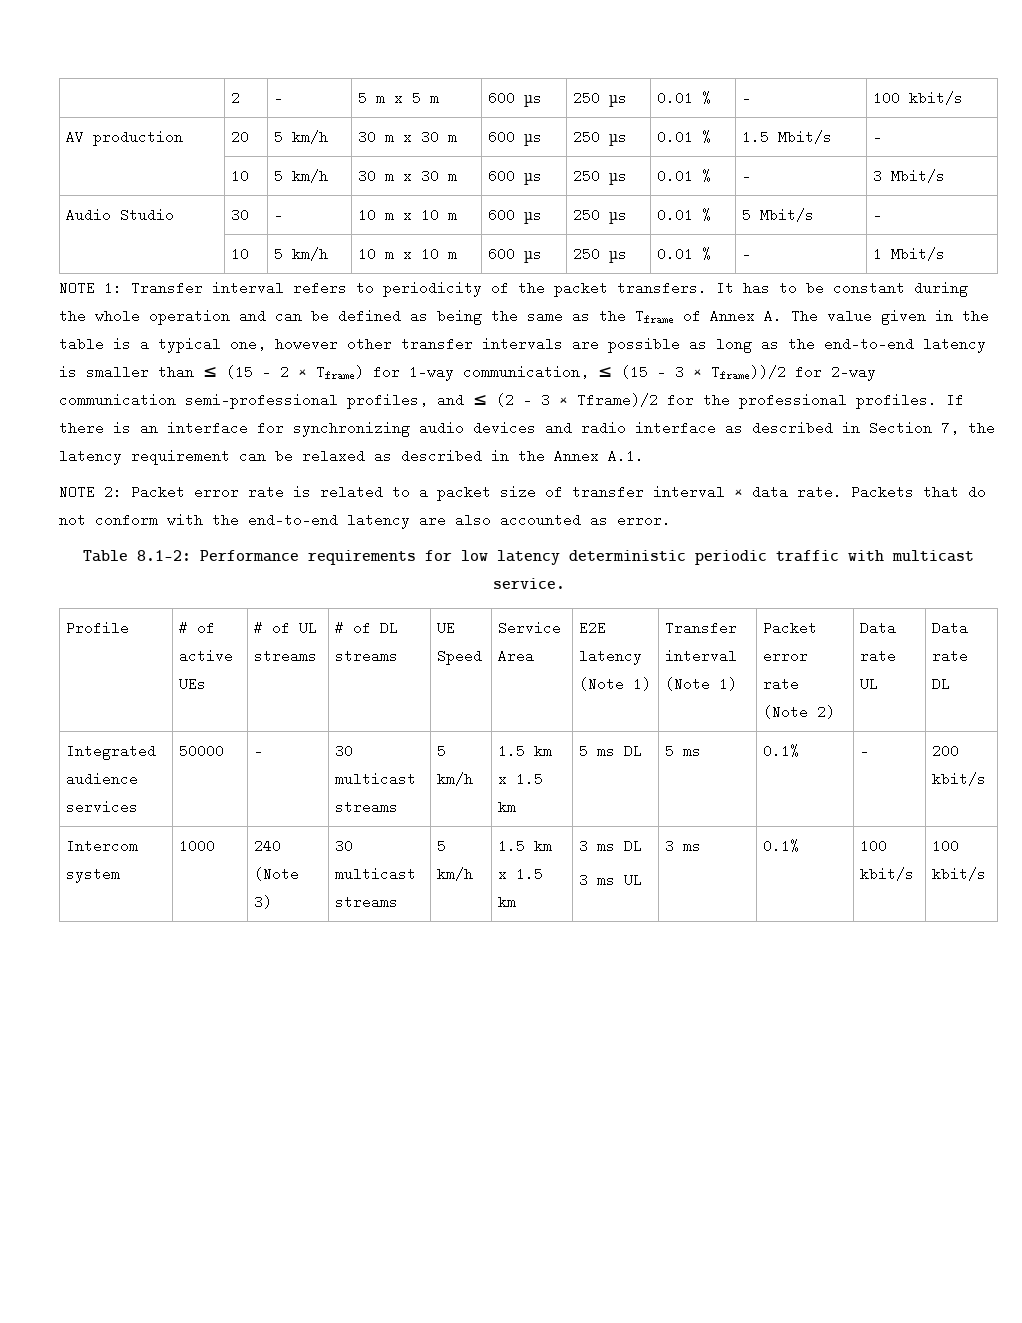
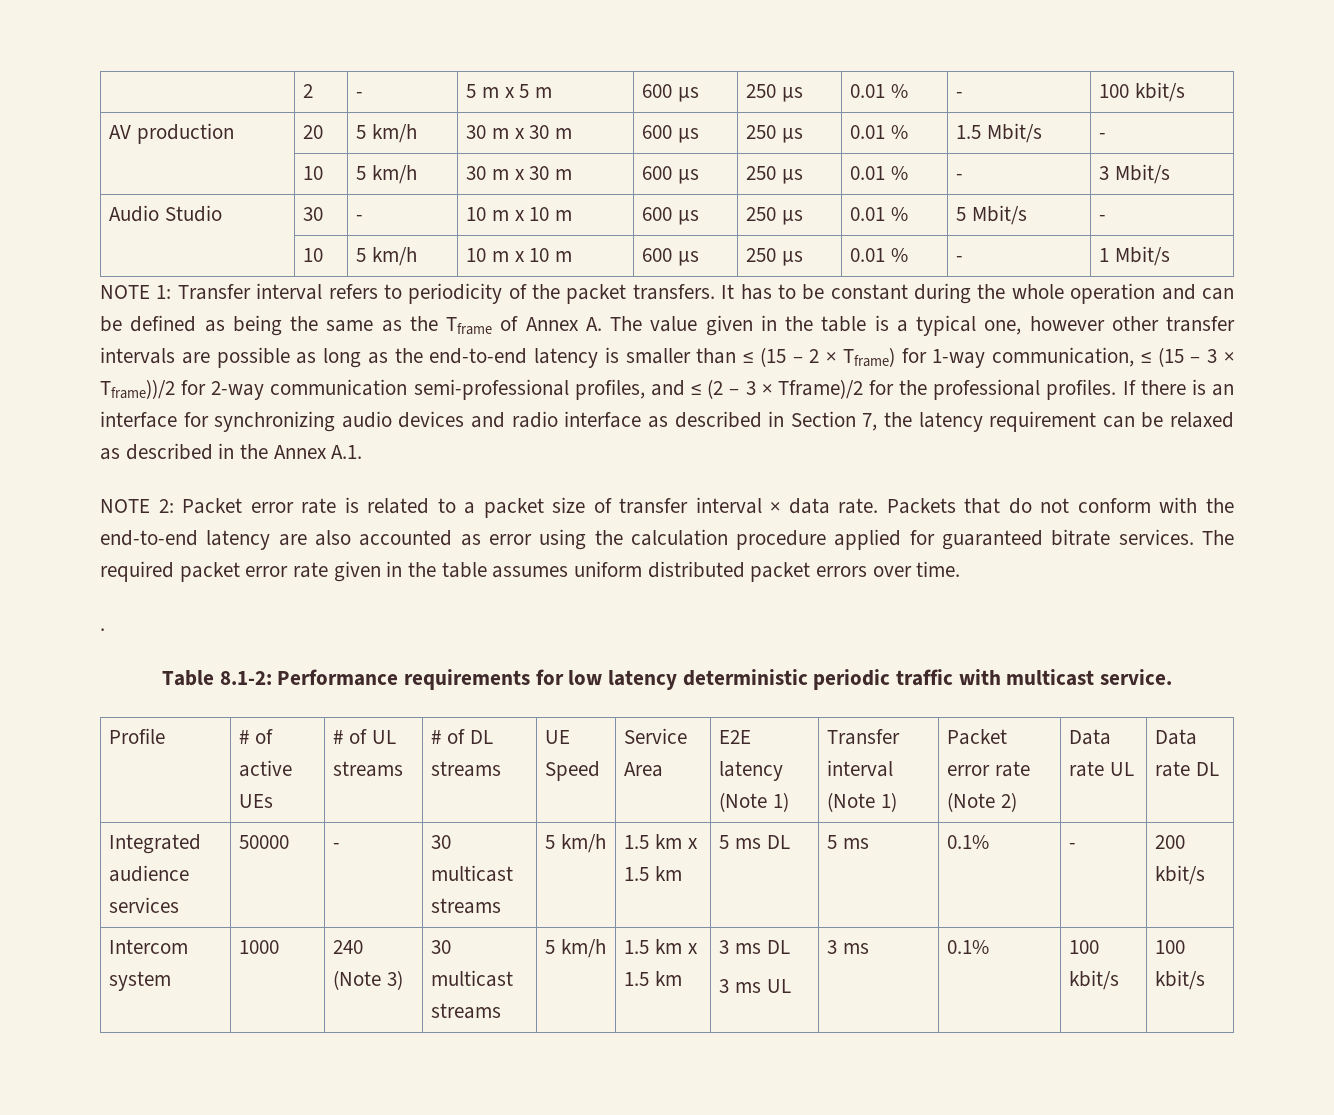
- Packets that do not conform with the end-to-end latency are also accounted as error.
+ Packets that do not conform with the end-to-end latency are also accounted as error using the calculation procedure applied for guaranteed bitrate services. The required packet error rate given in the table assumes uniform distributed packet errors over time.
+ .

